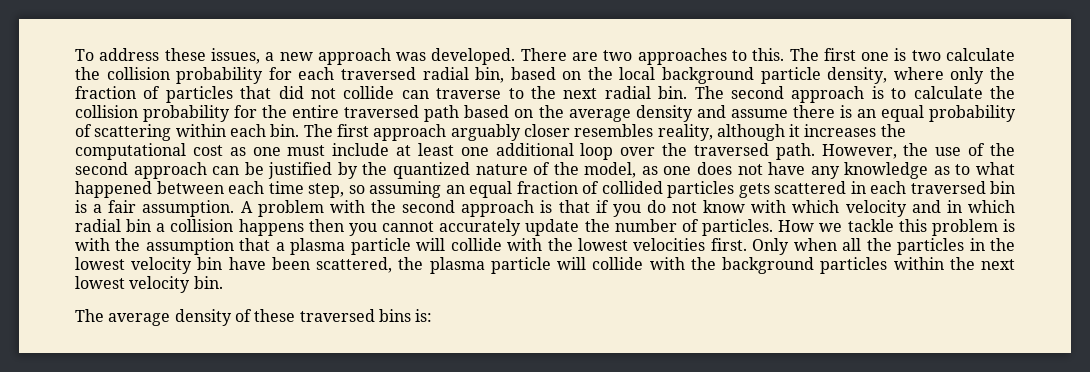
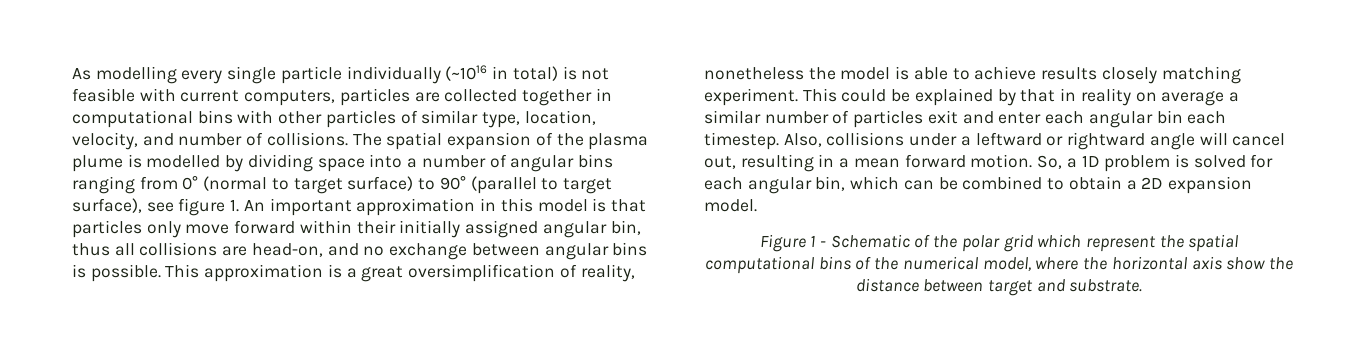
- To address these issues, a new approach was developed. There are two approaches to this. The first one is two calculate the collision probability for each traversed radial bin, based on the local background particle density, where only the fraction of particles that did not collide can traverse to the next radial bin. The second approach is to calculate the collision probability for the entire traversed path based on the average density and assume there is an equal probability of scattering within each bin. The first approach arguably closer resembles reality, although it increases the computational cost as one must include at least one additional loop over the traversed path. However, the use of the second approach can be justified by the quantized nature of the model, as one does not have any knowledge as to what happened between each time step, so assuming an equal fraction of collided particles gets scattered in each traversed bin is a fair assumption. A problem with the second approach is that if you do not know with which velocity and in which radial bin a collision happens then you cannot accurately update the number of particles. How we tackle this problem is with the assumption that a plasma particle will collide with the lowest velocities first. Only when all the particles in the lowest velocity bin have been scattered, the plasma particle will collide with the background particles within the next lowest velocity bin.
- The average density of these traversed bins is:
+ As modelling every single particle individually (~1016 in total) is not feasible with current computers, particles are collected together in computational bins with other particles of similar type, location, velocity, and number of collisions. The spatial expansion of the plasma plume is modelled by dividing space into a number of angular bins ranging from 0° (normal to target surface) to 90° (parallel to target surface), see figure 1. An important approximation in this model is that particles only move forward within their initially assigned angular bin, thus all collisions are head-on, and no exchange between angular bins is possible. This approximation is a great oversimplification of reality, nonetheless the model is able to achieve results closely matching experiment. This could be explained by that in reality on average a similar number of particles exit and enter each angular bin each timestep. Also, collisions under a leftward or rightward angle will cancel out, resulting in a mean forward motion. So, a 1D problem is solved for each angular bin, which can be combined to obtain a 2D expansion model.
+ Figure 1 - Schematic of the polar grid which represent the spatial computational bins of the numerical model, where the horizontal axis show the distance between target and substrate.

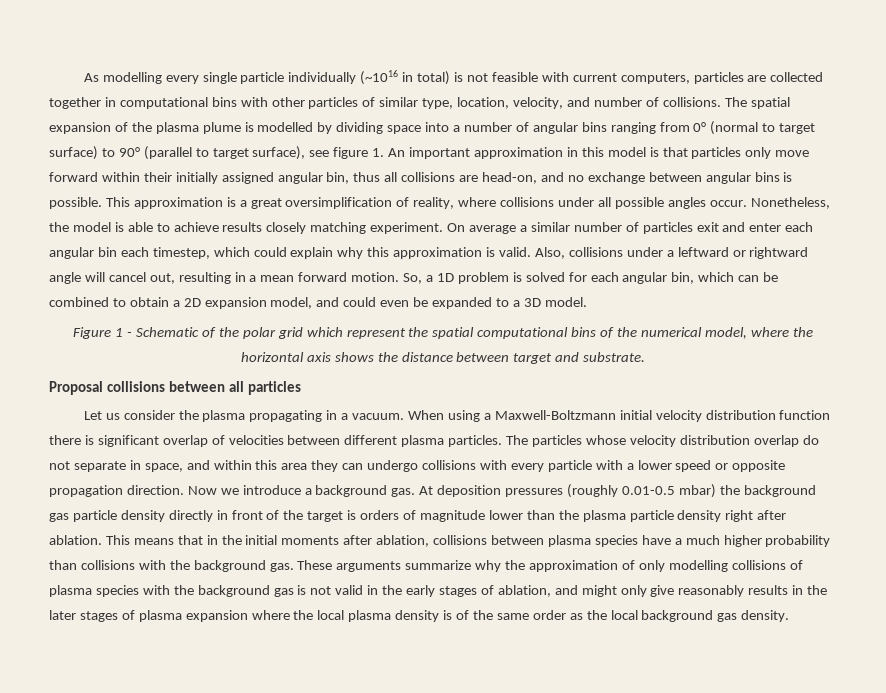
- This approximation is a great oversimplification of reality, nonetheless the model is able to achieve results closely matching experiment.
+ This approximation is a great oversimplification of reality, where collisions under all possible angles occur. Nonetheless, the model is able to achieve results closely matching experiment.
- This could be explained by that in reality on average a similar number of particles exit and enter each angular bin each timestep.
+ On average a similar number of particles exit and enter each angular bin each timestep, which could explain why this approximation is valid.
- So, a 1D problem is solved for each angular bin, which can be combined to obtain a 2D expansion model.
+ So, a 1D problem is solved for each angular bin, which can be combined to obtain a 2D expansion model, and could even be expanded to a 3D model.
- Figure 1 - Schematic of the polar grid which represent the spatial computational bins of the numerical model, where the horizontal axis show the distance between target and substrate.
+ Figure 1 - Schematic of the polar grid which represent the spatial computational bins of the numerical model, where the horizontal axis shows the distance between target and substrate.
+ Proposal collisions between all particles
+ Let us consider the plasma propagating in a vacuum. When using a Maxwell-Boltzmann initial velocity distribution function there is significant overlap of velocities between different plasma particles. The particles whose velocity distribution overlap do not separate in space, and within this area they can undergo collisions with every particle with a lower speed or opposite propagation direction. Now we introduce a background gas. At deposition pressures (roughly 0.01-0.5 mbar) the background gas particle density directly in front of the target is orders of magnitude lower than the plasma particle density right after ablation. This means that in the initial moments after ablation, collisions between plasma species have a much higher probability than collisions with the background gas. These arguments summarize why the approximation of only modelling collisions of plasma species with the background gas is not valid in the early stages of ablation, and might only give reasonably results in the later stages of plasma expansion where the local plasma density is of the same order as the local background gas density.

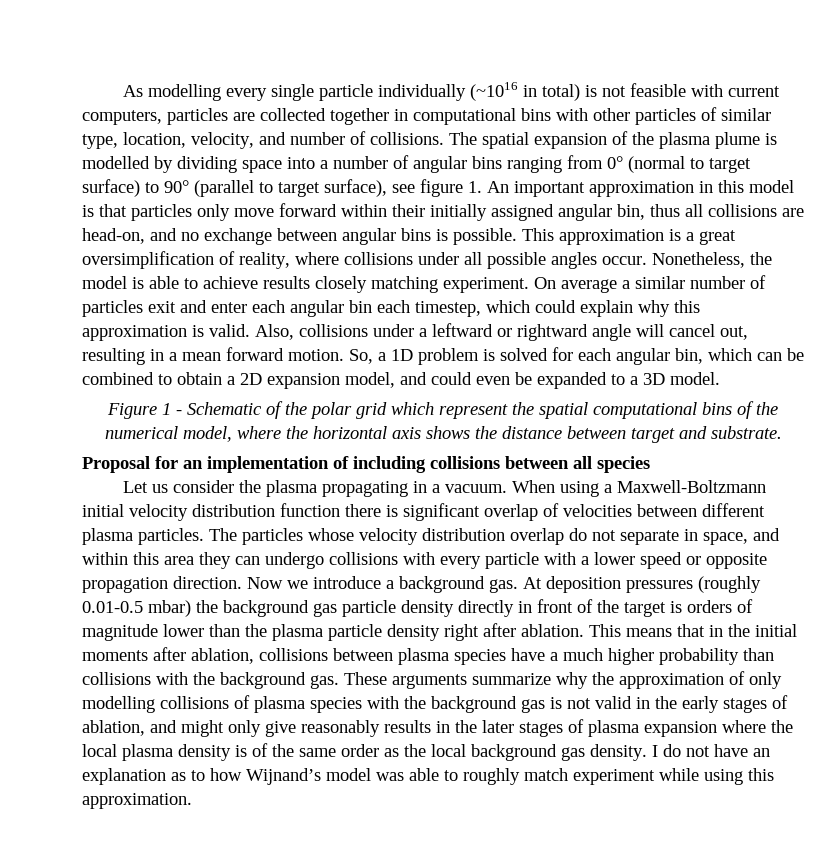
- Proposal collisions between all particles
+ Proposal for an implementation of including collisions between all species
+ I do not have an explanation as to how Wijnand’s model was able to roughly match experiment while using this approximation.

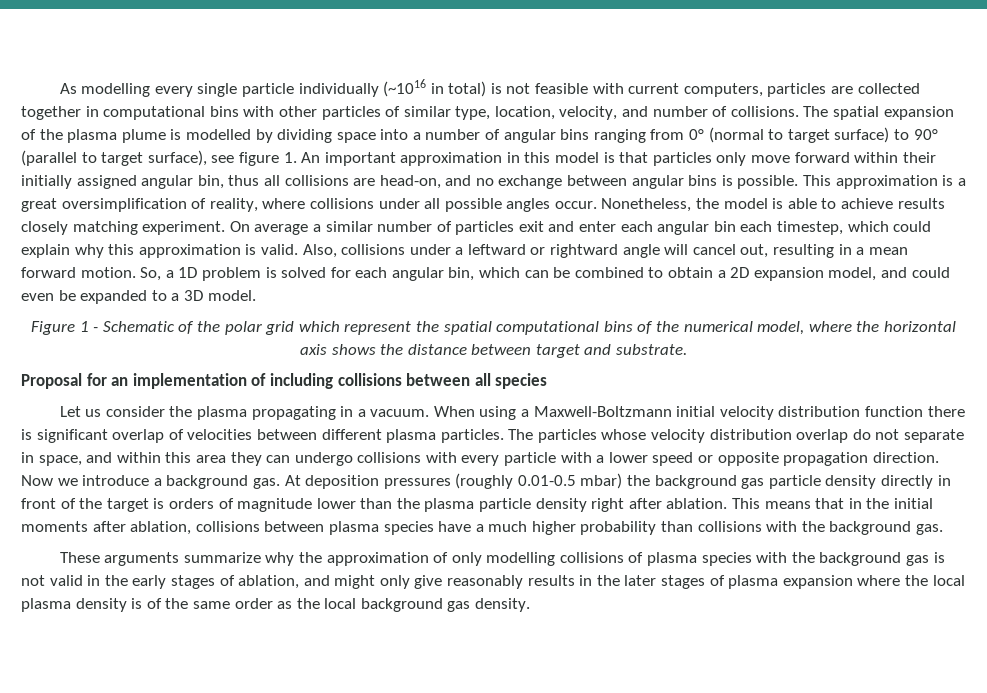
- This means that in the initial moments after ablation, collisions between plasma species have a much higher probability than collisions with the background gas. These arguments summarize why the approximation of only modelling collisions of plasma species with the background gas is not valid in the early stages of ablation, and might only give reasonably results in the later stages of plasma expansion where the local plasma density is of the same order as the local background gas density. I do not have an explanation as to how Wijnand’s model was able to roughly match experiment while using this approximation.
+ This means that in the initial moments after ablation, collisions between plasma species have a much higher probability than collisions with the background gas.
+ These arguments summarize why the approximation of only modelling collisions of plasma species with the background gas is not valid in the early stages of ablation, and might only give reasonably results in the later stages of plasma expansion where the local plasma density is of the same order as the local background gas density.

